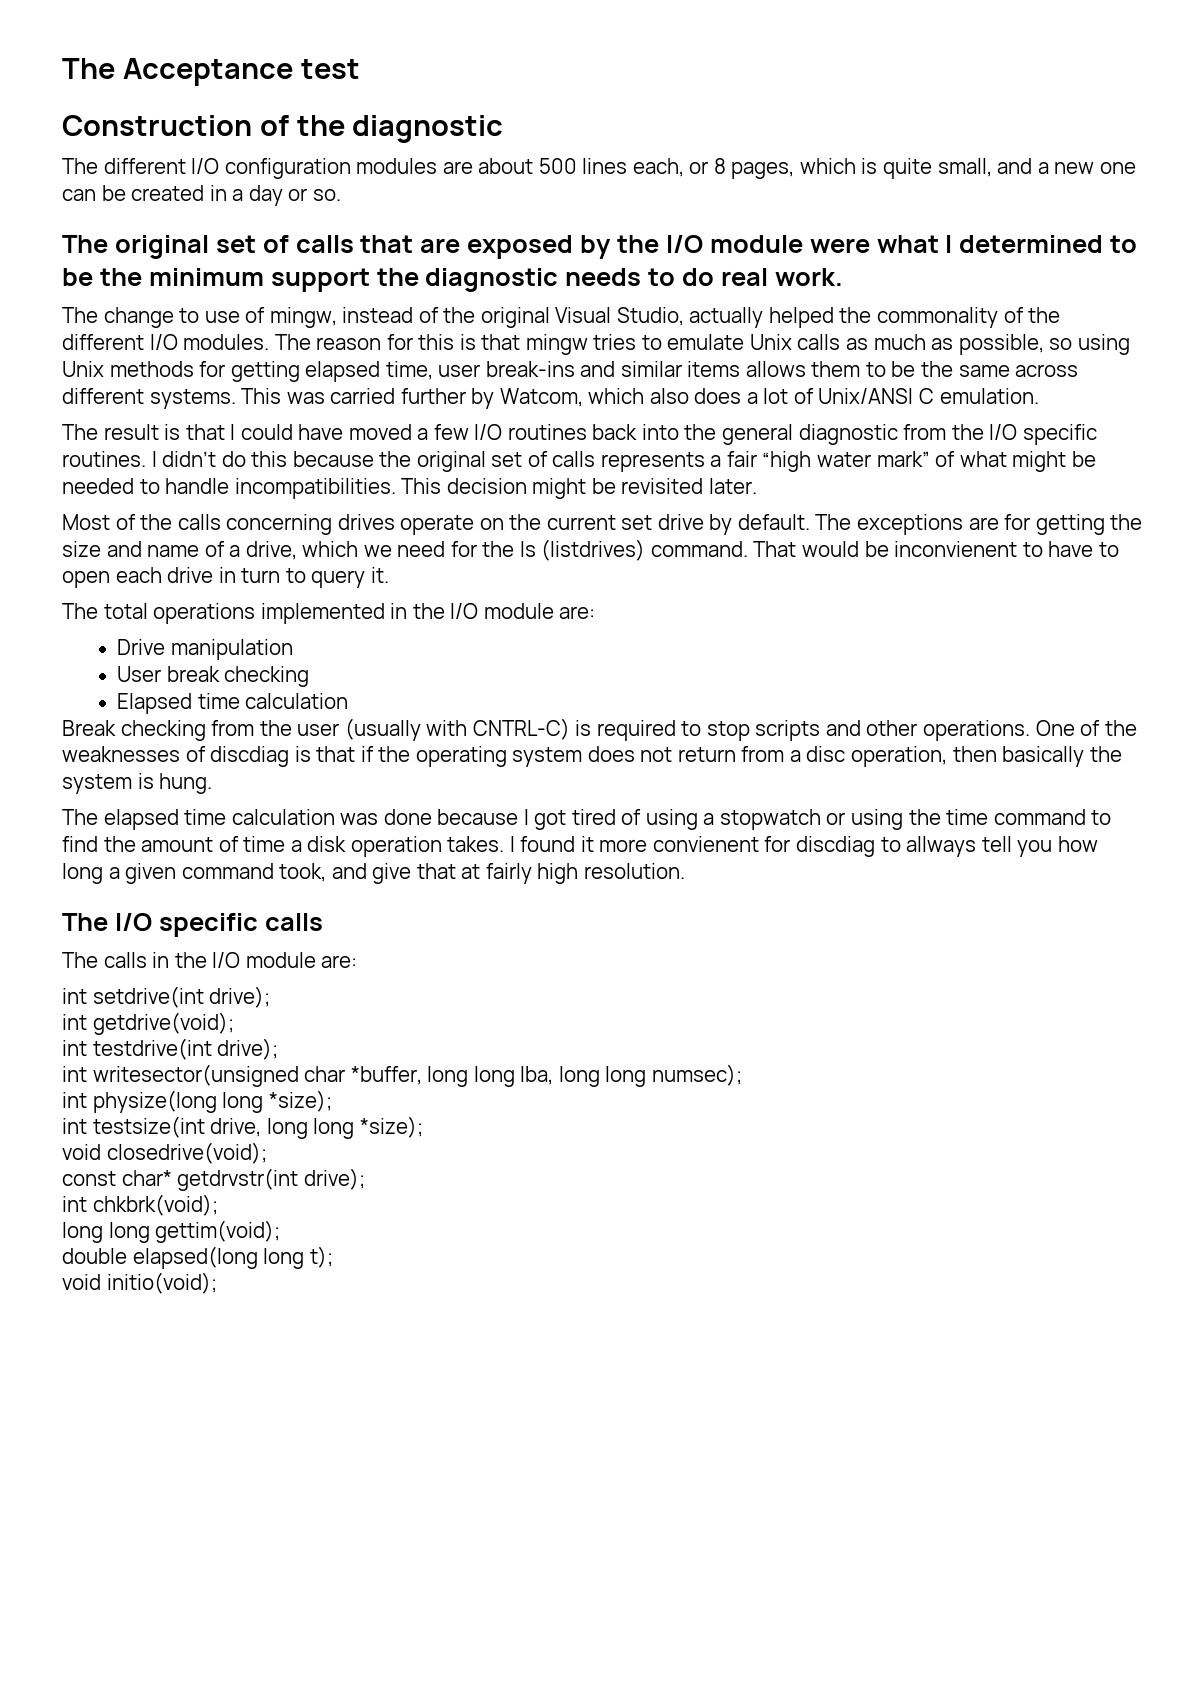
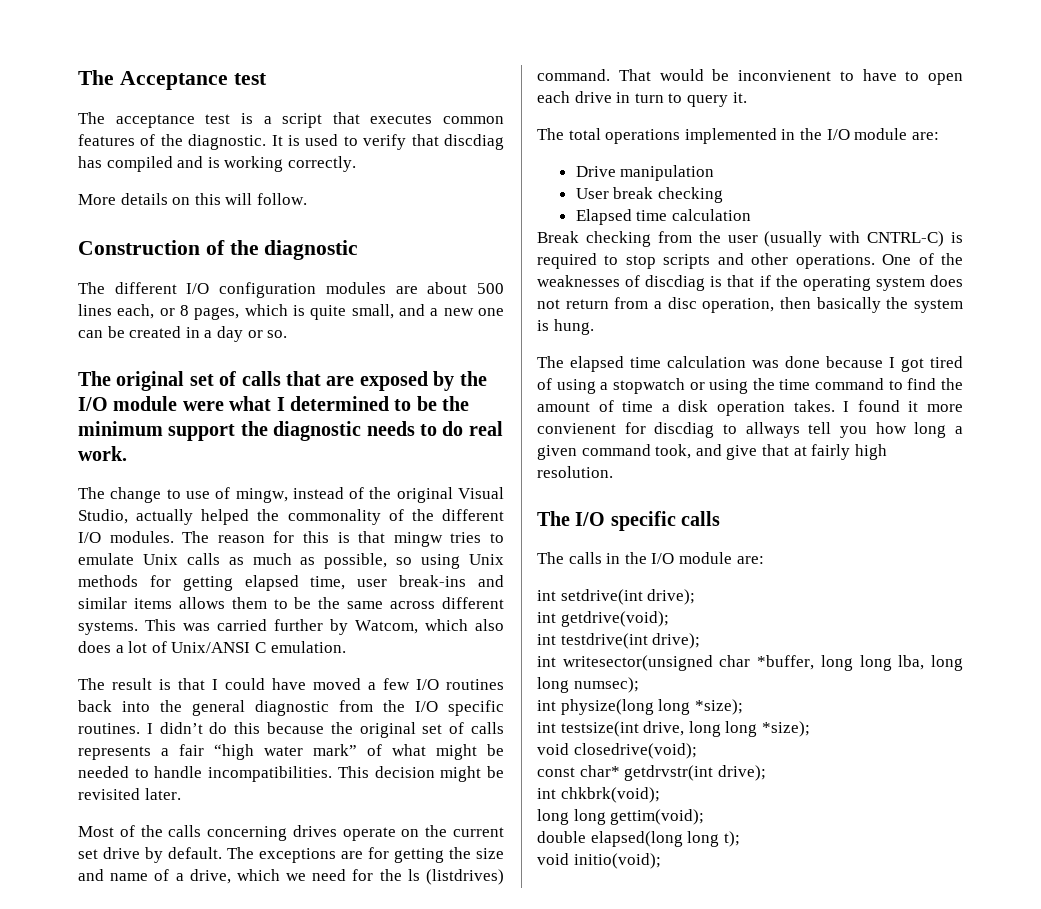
+ The acceptance test is a script that executes common features of the diagnostic. It is used to verify that discdiag has compiled and is working correctly.
+ More details on this will follow.

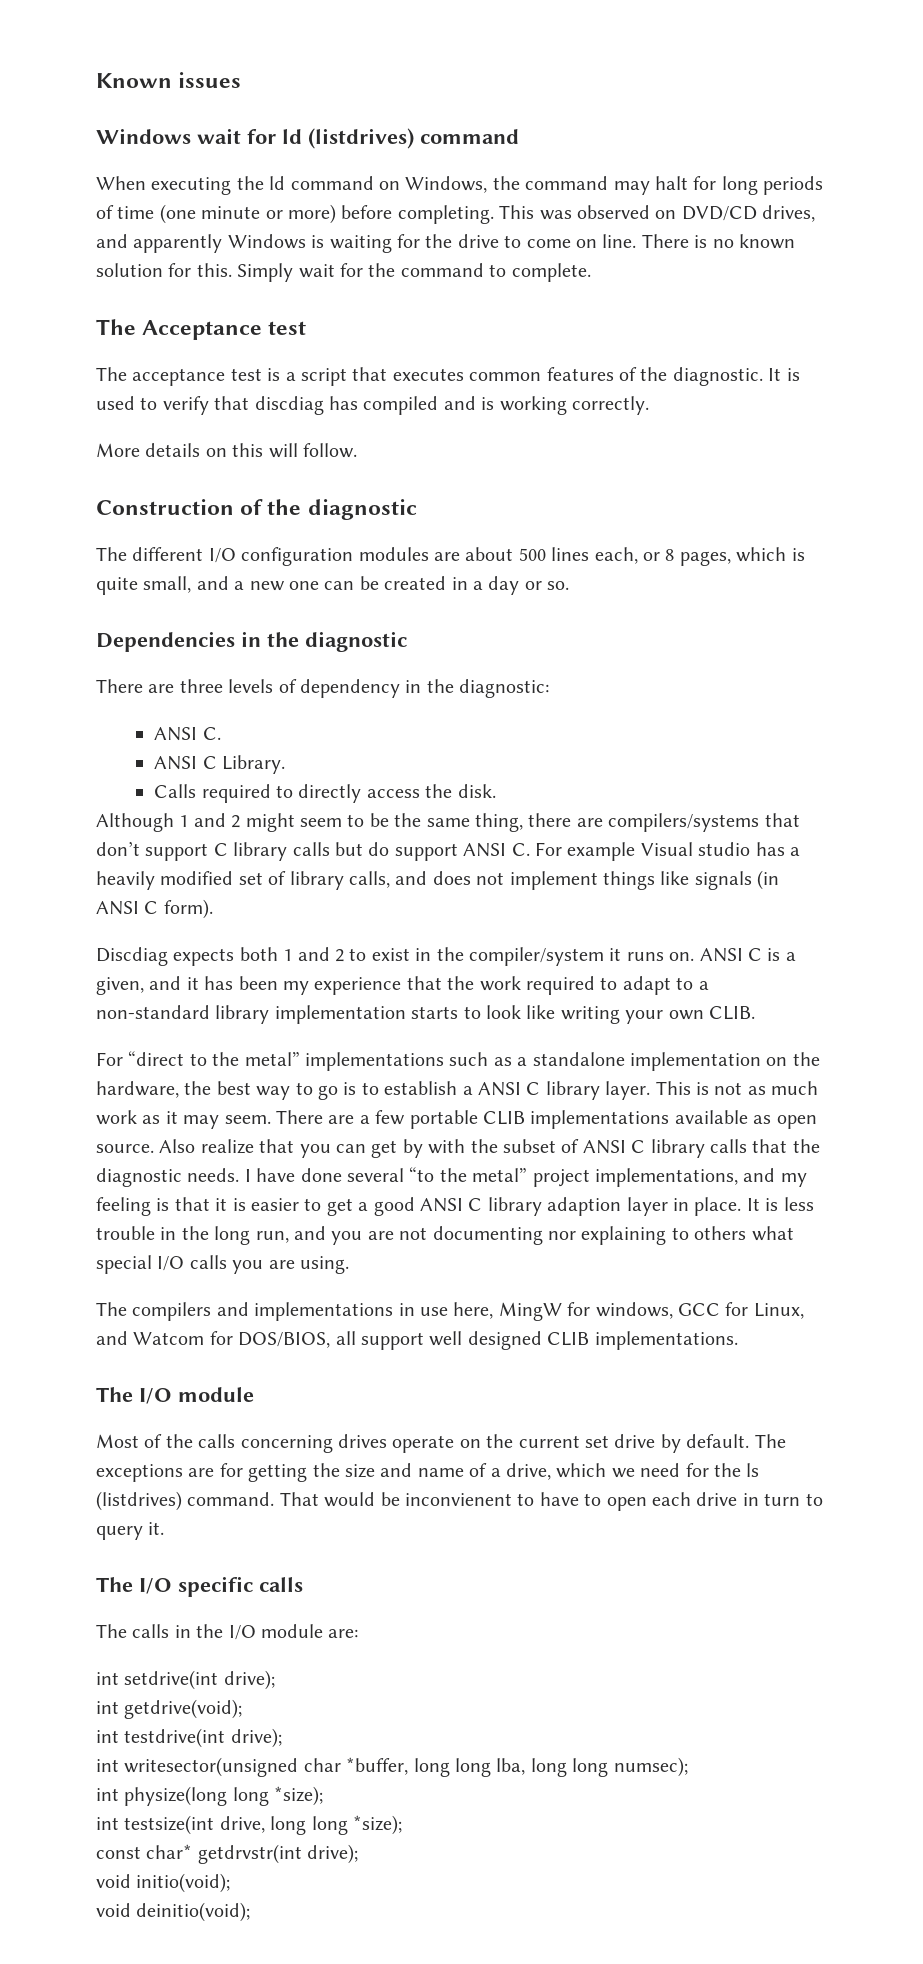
+ Known issues
+ Windows wait for ld (listdrives) command
+ When executing the ld command on Windows, the command may halt for long periods of time (one minute or more) before completing. This was observed on DVD/CD drives, and apparently Windows is waiting for the drive to come on line. There is no known solution for this. Simply wait for the command to complete.
- The original set of calls that are exposed by the I/O module were what I determined to be the minimum support the diagnostic needs to do real work.
- The change to use of mingw, instead of the original Visual Studio, actually helped the commonality of the different I/O modules. The reason for this is that mingw tries to emulate Unix calls as much as possible, so using Unix methods for getting elapsed time, user break-ins and similar items allows them to be the same across different systems. This was carried further by Watcom, which also does a lot of Unix/ANSI C emulation.
- The result is that I could have moved a few I/O routines back into the general diagnostic from the I/O specific routines. I didn’t do this because the original set of calls represents a fair “high water mark” of what might be needed to handle incompatibilities. This decision might be revisited later.
+ Dependencies in the diagnostic
+ There are three levels of dependency in the diagnostic:
+ ANSI C.
+ ANSI C Library.
+ Calls required to directly access the disk.
+ Although 1 and 2 might seem to be the same thing, there are compilers/systems that don’t support C library calls but do support ANSI C. For example Visual studio has a heavily modified set of library calls, and does not implement things like signals (in ANSI C form).
+ Discdiag expects both 1 and 2 to exist in the compiler/system it runs on. ANSI C is a given, and it has been my experience that the work required to adapt to a non-standard library implementation starts to look like writing your own CLIB.
+ For “direct to the metal” implementations such as a standalone implementation on the hardware, the best way to go is to establish a ANSI C library layer. This is not as much work as it may seem. There are a few portable CLIB implementations available as open source. Also realize that you can get by with the subset of ANSI C library calls that the diagnostic needs. I have done several “to the metal” project implementations, and my feeling is that it is easier to get a good ANSI C library adaption layer in place. It is less trouble in the long run, and you are not documenting nor explaining to others what special I/O calls you are using.
+ The compilers and implementations in use here, MingW for windows, GCC for Linux, and Watcom for DOS/BIOS, all support well designed CLIB implementations.
+ The I/O module
- The total operations implemented in the I/O module are:
- Drive manipulation
- User break checking
- Elapsed time calculation
- Break checking from the user (usually with CNTRL-C) is required to stop scripts and other operations. One of the weaknesses of discdiag is that if the operating system does not return from a disc operation, then basically the system is hung.
- The elapsed time calculation was done because I got tired of using a stopwatch or using the time command to find the amount of time a disk operation takes. I found it more convienent for discdiag to allways tell you how long a given command took, and give that at fairly high resolution.
- void closedrive(void);
- int chkbrk(void);
- long long gettim(void);
- double elapsed(long long t);
  void initio(void);
+ void deinitio(void);

